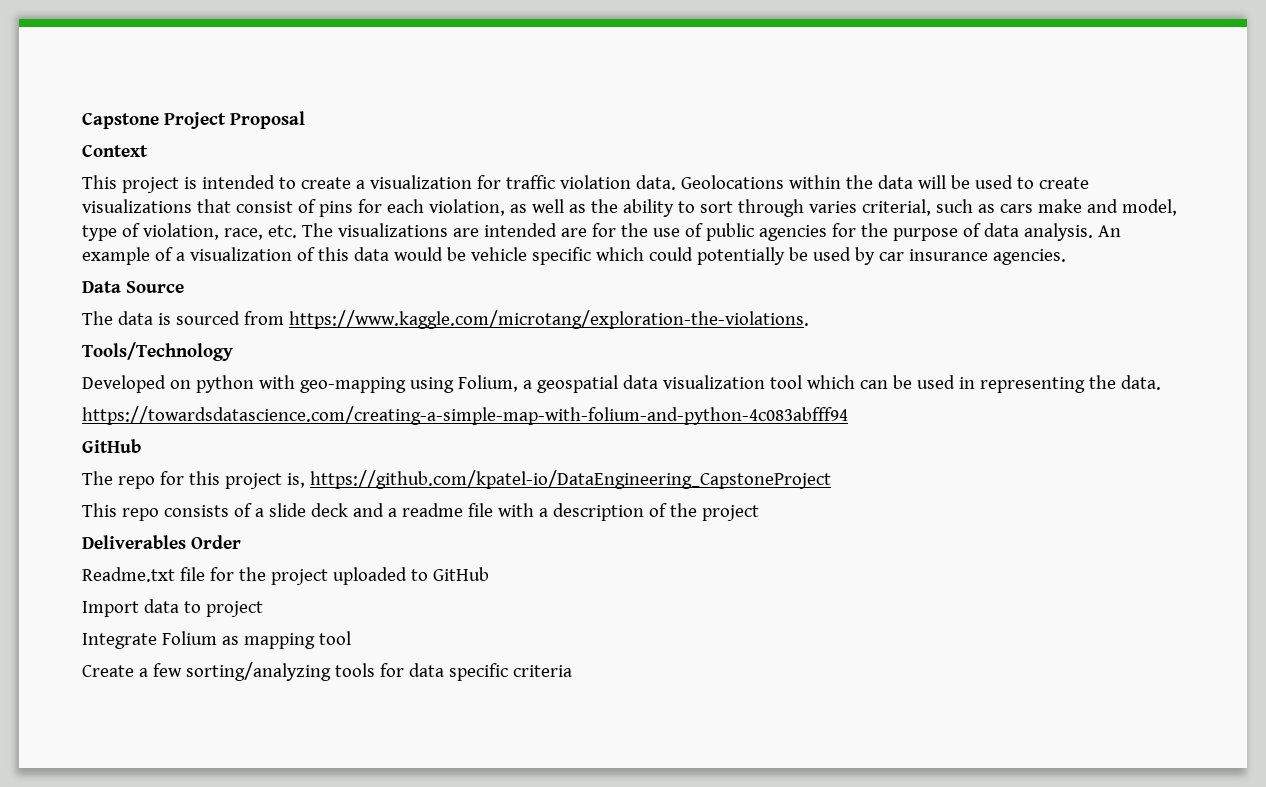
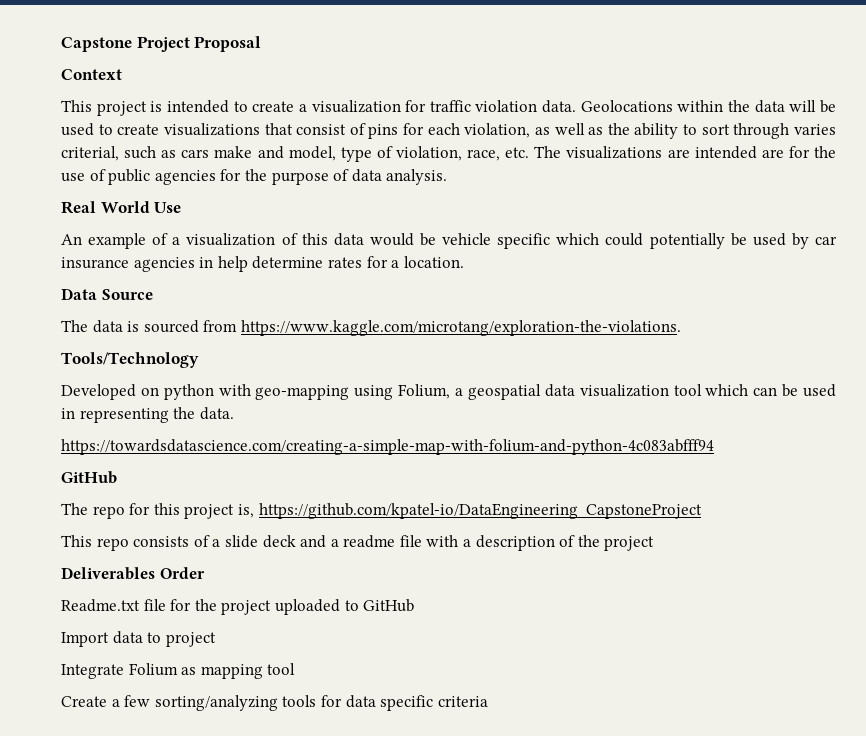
- Geolocations within the data will be used to create visualizations that consist of pins for each violation, as well as the ability to sort through varies criterial, such as cars make and model, type of violation, race, etc. The visualizations are intended are for the use of public agencies for the purpose of data analysis. An example of a visualization of this data would be vehicle specific which could potentially be used by car insurance agencies.
+ Geolocations within the data will be used to create visualizations that consist of pins for each violation, as well as the ability to sort through varies criterial, such as cars make and model, type of violation, race, etc. The visualizations are intended are for the use of public agencies for the purpose of data analysis.
+ Real World Use
+ An example of a visualization of this data would be vehicle specific which could potentially be used by car insurance agencies in help determine rates for a location.

